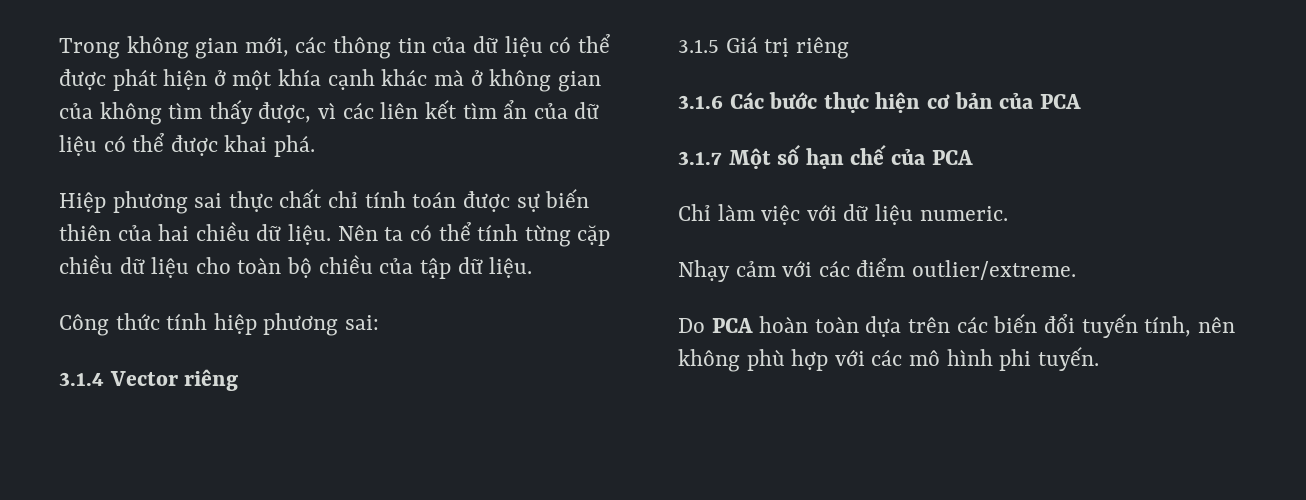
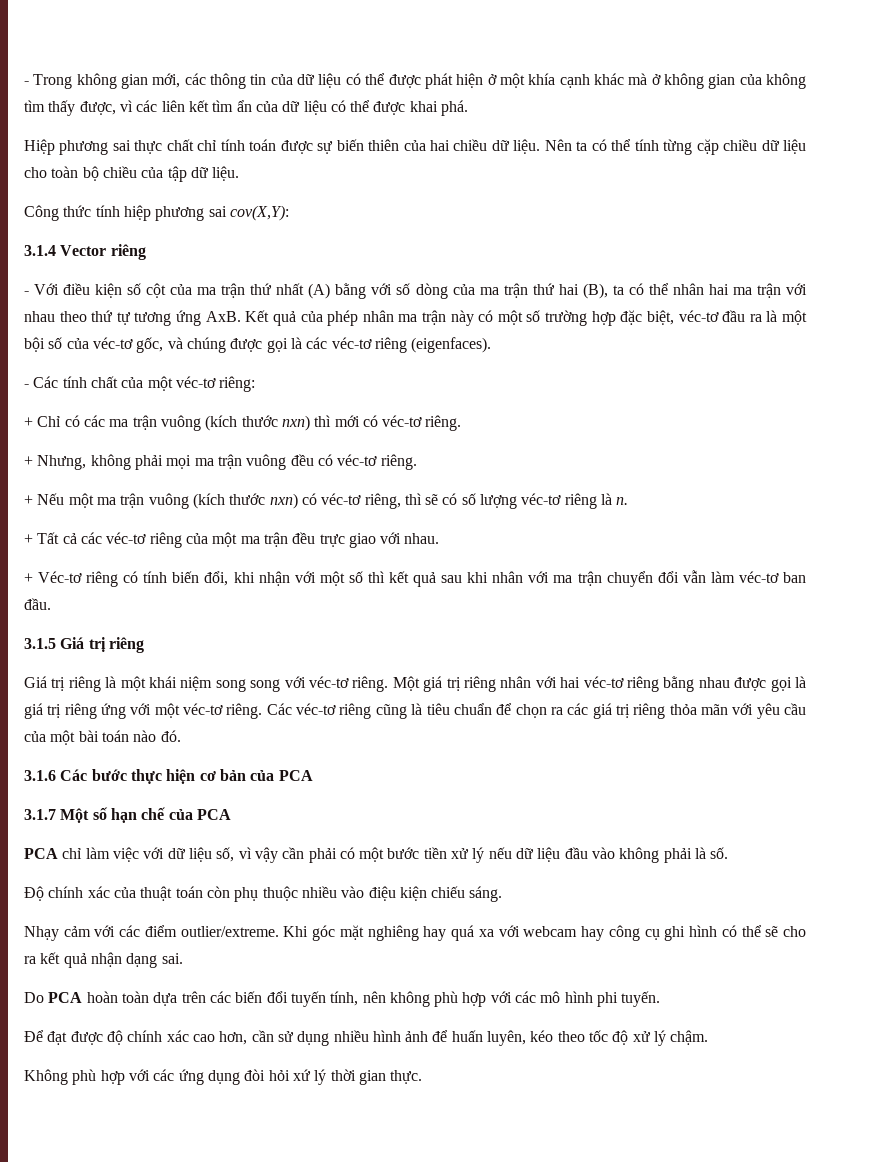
- Trong không gian mới, các thông tin của dữ liệu có thể được phát hiện ở một khía cạnh khác mà ở không gian của không tìm thấy được, vì các liên kết tìm ẩn của dữ liệu có thể được khai phá.
+ - Trong không gian mới, các thông tin của dữ liệu có thể được phát hiện ở một khía cạnh khác mà ở không gian của không tìm thấy được, vì các liên kết tìm ẩn của dữ liệu có thể được khai phá.
- Công thức tính hiệp phương sai:
+ Công thức tính hiệp phương sai cov(X,Y):
+ - Với điều kiện số cột của ma trận thứ nhất (A) bằng với số dòng của ma trận thứ hai (B), ta có thể nhân hai ma trận với nhau theo thứ tự tương ứng AxB. Kết quả của phép nhân ma trận này có một số trường hợp đặc biệt, véc-tơ đầu ra là một bội số của véc-tơ gốc, và chúng được gọi là các véc-tơ riêng (eigenfaces).
+ - Các tính chất của một véc-tơ riêng:
+ + Chỉ có các ma trận vuông (kích thước nxn) thì mới có véc-tơ riêng.
+ + Nhưng, không phải mọi ma trận vuông đều có véc-tơ riêng.
+ + Nếu một ma trận vuông (kích thước nxn) có véc-tơ riêng, thì sẽ có số lượng véc-tơ riêng là n.
+ + Tất cả các véc-tơ riêng của một ma trận đều trực giao với nhau.
+ + Véc-tơ riêng có tính biến đổi, khi nhận với một số thì kết quả sau khi nhân với ma trận chuyển đổi vẫn làm véc-tơ ban đầu.
  3.1.5 Giá trị riêng
+ Giá trị riêng là một khái niệm song song với véc-tơ riêng. Một giá trị riêng nhân với hai véc-tơ riêng bằng nhau được gọi là giá trị riêng ứng với một véc-tơ riêng. Các véc-tơ riêng cũng là tiêu chuẩn để chọn ra các giá trị riêng thỏa mãn với yêu cầu của một bài toán nào đó.
- Chỉ làm việc với dữ liệu numeric.
+ PCA chỉ làm việc với dữ liệu số, vì vậy cần phải có một bước tiền xử lý nếu dữ liệu đầu vào không phải là số.
+ Độ chính xác của thuật toán còn phụ thuộc nhiều vào điệu kiện chiếu sáng.
+ Khi góc mặt nghiêng hay quá xa với webcam hay công cụ ghi hình có thể sẽ cho ra kết quả nhận dạng sai.
+ Để đạt được độ chính xác cao hơn, cần sử dụng nhiều hình ảnh để huấn luyên, kéo theo tốc độ xử lý chậm.
+ Không phù hợp với các ứng dụng đòi hỏi xứ lý thời gian thực.

